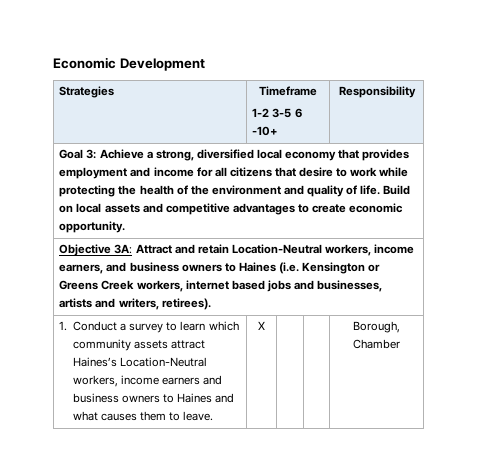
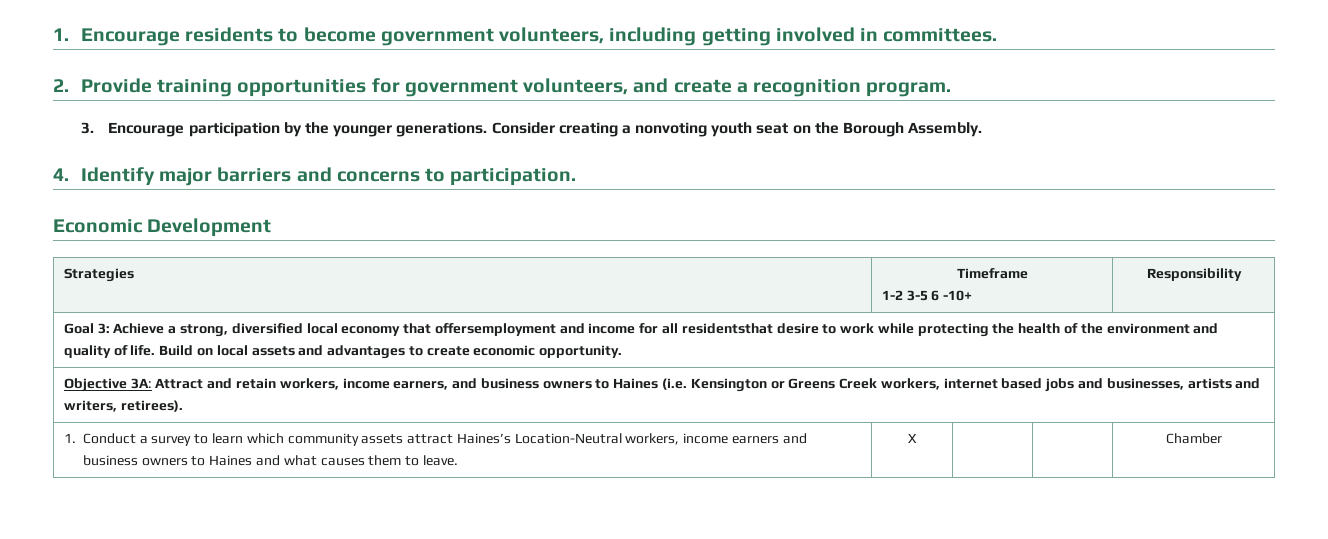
+ 1. Encourage residents to become government volunteers, including getting involved in committees.
+ 2. Provide training opportunities for government volunteers, and create a recognition program.
+ 3. Encourage participation by the younger generations. Consider creating a nonvoting youth seat on the Borough Assembly.
+ 4. Identify major barriers and concerns to participation.
- Goal 3: Achieve a strong, diversified local economy that provides employment and income for all citizens that desire to work while protecting the health of the environment and quality of life.
+ Goal 3: Achieve a strong, diversified local economy that offersemployment and income for all residentsthat desire to work while protecting the health of the environment and quality of life.
- Build on local assets and competitive advantages to create economic opportunity.
+ Build on local assets and advantages to create economic opportunity.
- Objective 3A: Attract and retain Location-Neutral workers, income earners, and business owners to Haines (i.e. Kensington or Greens Creek workers, internet based jobs and businesses, artists and writers, retirees).
+ Objective 3A: Attract and retain workers, income earners, and business owners to Haines (i.e. Kensington or Greens Creek workers, internet based jobs and businesses, artists and writers, retirees).
- 1. Conduct a survey to learn which community assets attract Haines’s Location-Neutral workers, income earners and business owners to Haines and what causes them to leave. | X | | | Borough, Chamber
+ 1. Conduct a survey to learn which community assets attract Haines’s Location-Neutral workers, income earners and business owners to Haines and what causes them to leave. | X | | | Chamber

